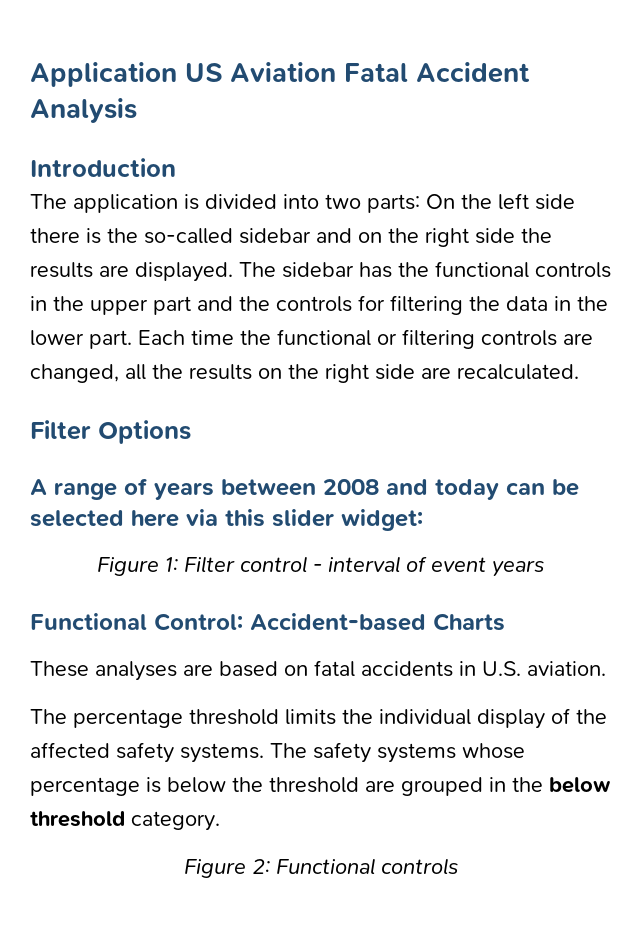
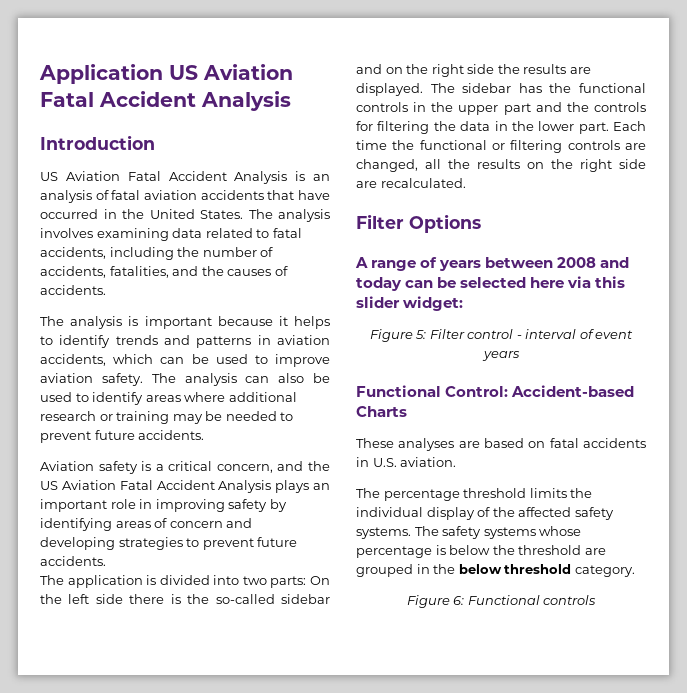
+ US Aviation Fatal Accident Analysis is an analysis of fatal aviation accidents that have occurred in the United States. The analysis involves examining data related to fatal accidents, including the number of accidents, fatalities, and the causes of accidents.
+ The analysis is important because it helps to identify trends and patterns in aviation accidents, which can be used to improve aviation safety. The analysis can also be used to identify areas where additional research or training may be needed to prevent future accidents.
+ Aviation safety is a critical concern, and the US Aviation Fatal Accident Analysis plays an important role in improving safety by identifying areas of concern and developing strategies to prevent future accidents.
- Figure 1: Filter control - interval of event years
+ Figure 5: Filter control - interval of event years
- Figure 2: Functional controls
+ Figure 6: Functional controls

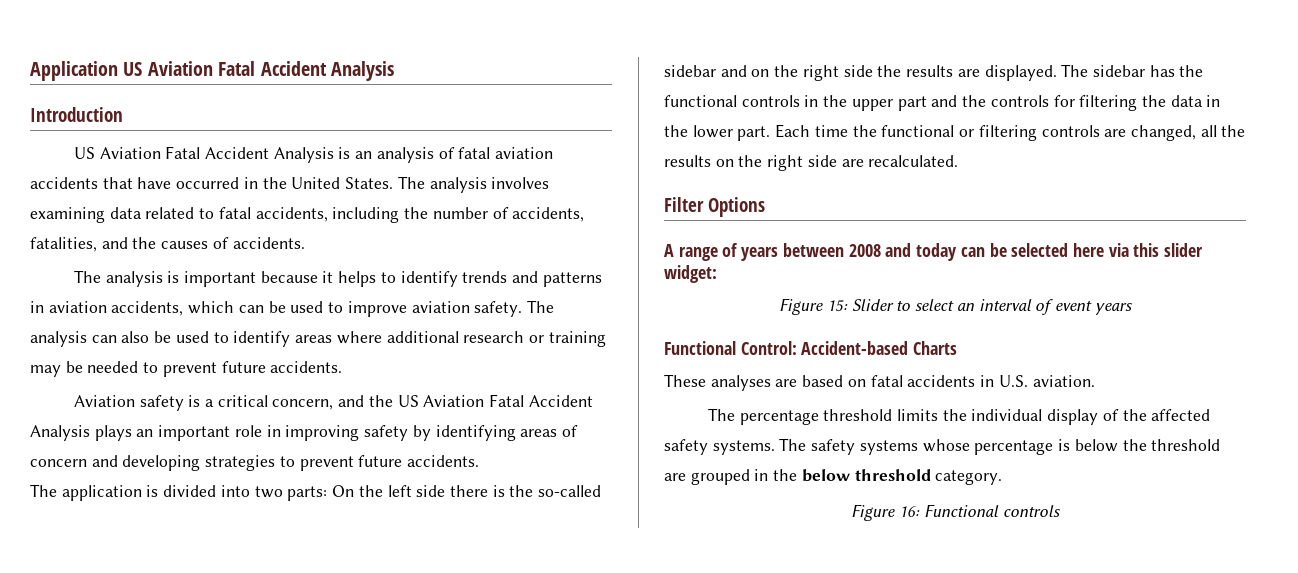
- Figure 5: Filter control - interval of event years
+ Figure 15: Slider to select an interval of event years
- Figure 6: Functional controls
+ Figure 16: Functional controls

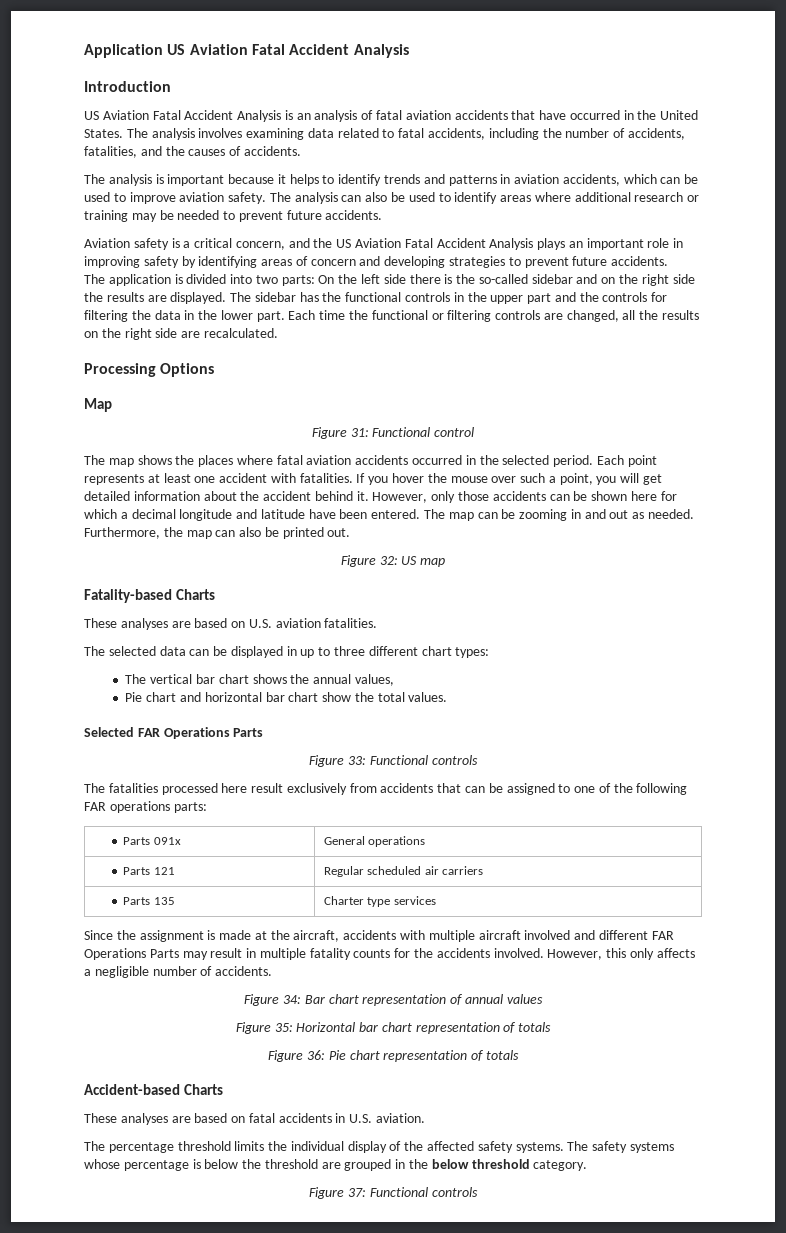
- Filter Options
+ Processing Options
- A range of years between 2008 and today can be selected here via this slider widget:
- Figure 15: Slider to select an interval of event years
- Functional Control: Accident-based Charts
+ Map
+ Figure 31: Functional control
+ The map shows the places where fatal aviation accidents occurred in the selected period. Each point represents at least one accident with fatalities. If you hover the mouse over such a point, you will get detailed information about the accident behind it. However, only those accidents can be shown here for which a decimal longitude and latitude have been entered. The map can be zooming in and out as needed. Furthermore, the map can also be printed out.
+ Figure 32: US map
+ Fatality-based Charts
+ These analyses are based on U.S. aviation fatalities.
+ The selected data can be displayed in up to three different chart types:
+ The vertical bar chart shows the annual values,
+ Pie chart and horizontal bar chart show the total values.
+ Selected FAR Operations Parts
+ Figure 33: Functional controls
+ The fatalities processed here result exclusively from accidents that can be assigned to one of the following FAR operations parts:
+ Parts 091x | General operations
+ Parts 121 | Regular scheduled air carriers
+ Parts 135 | Charter type services
+ Since the assignment is made at the aircraft, accidents with multiple aircraft involved and different FAR Operations Parts may result in multiple fatality counts for the accidents involved. However, this only affects a negligible number of accidents.
+ Figure 34: Bar chart representation of annual values
+ Figure 35: Horizontal bar chart representation of totals
+ Figure 36: Pie chart representation of totals
+ Accident-based Charts
- Figure 16: Functional controls
+ Figure 37: Functional controls

